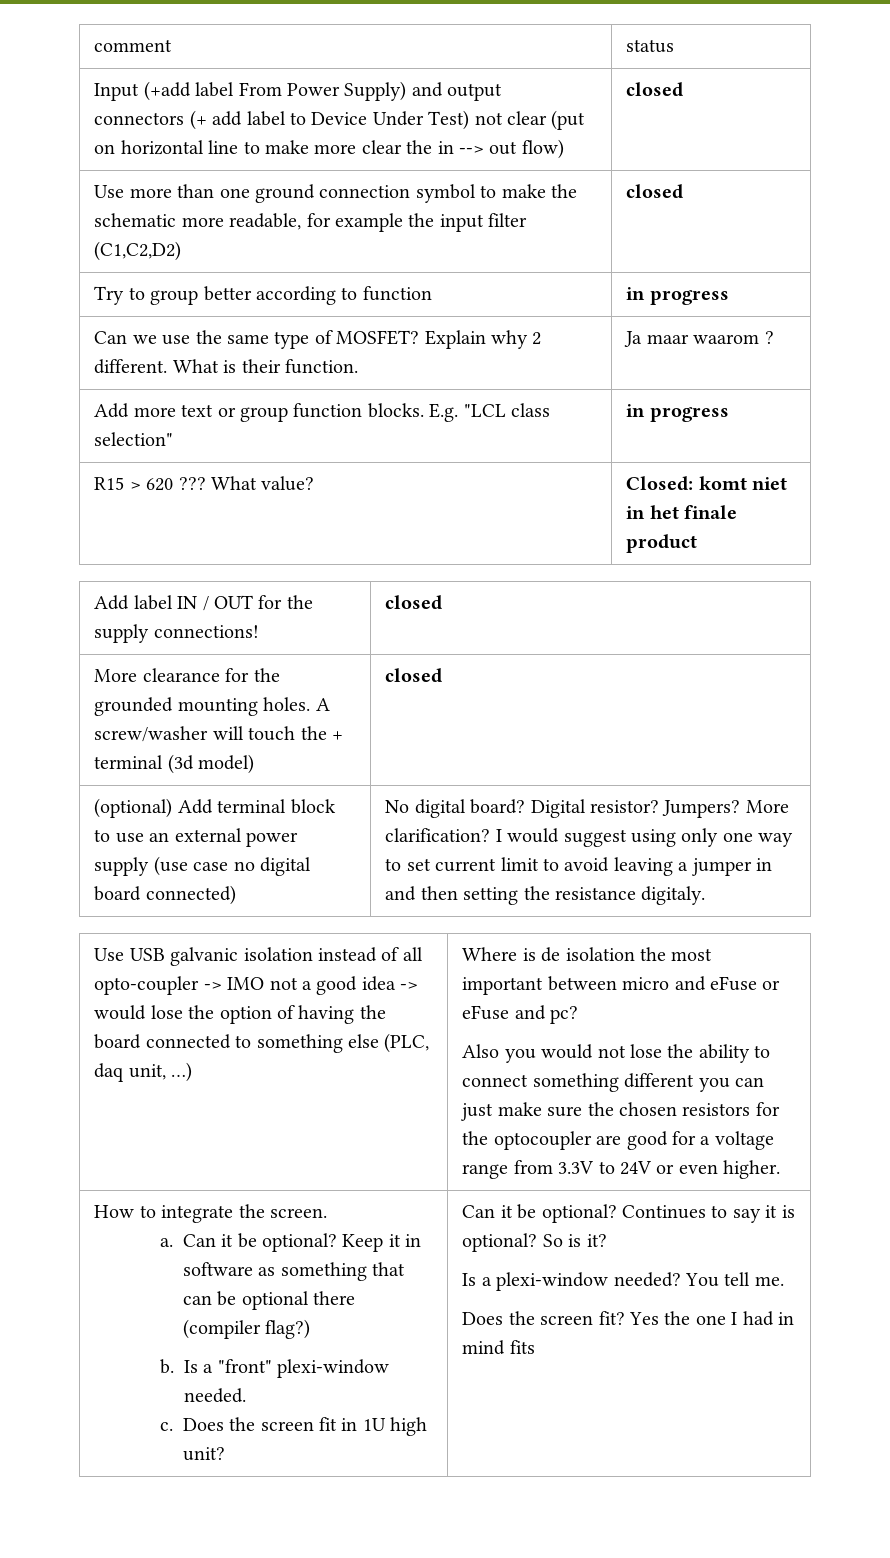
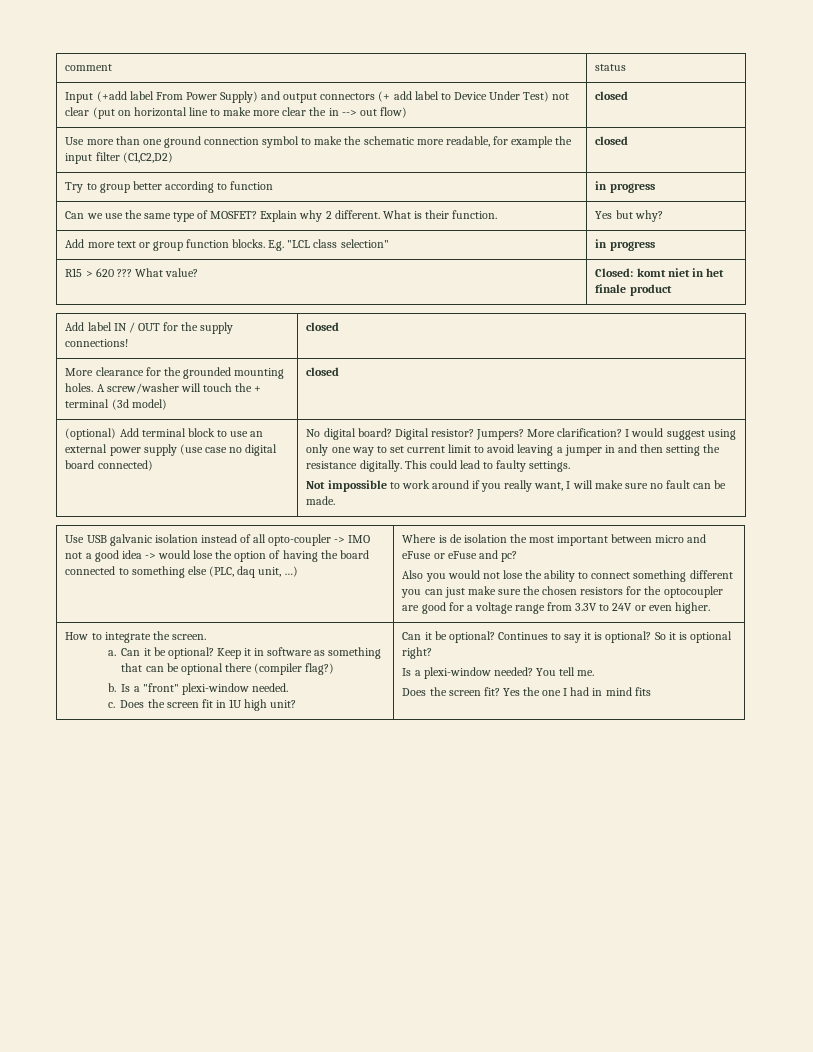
- Can we use the same type of MOSFET? Explain why 2 different. What is their function. | Ja maar waarom ?
+ Can we use the same type of MOSFET? Explain why 2 different. What is their function. | Yes but why?
- I would suggest using only one way to set current limit to avoid leaving a jumper in and then setting the resistance digitaly.
+ I would suggest using only one way to set current limit to avoid leaving a jumper in and then setting the resistance digitally. This could lead to faulty settings.
+ Not impossible to work around if you really want, I will make sure no fault can be made.
- So is it?
+ So it is optional right?

